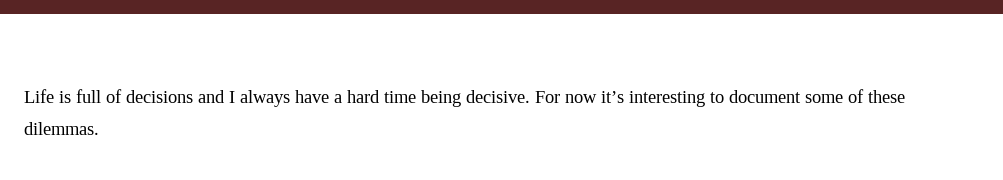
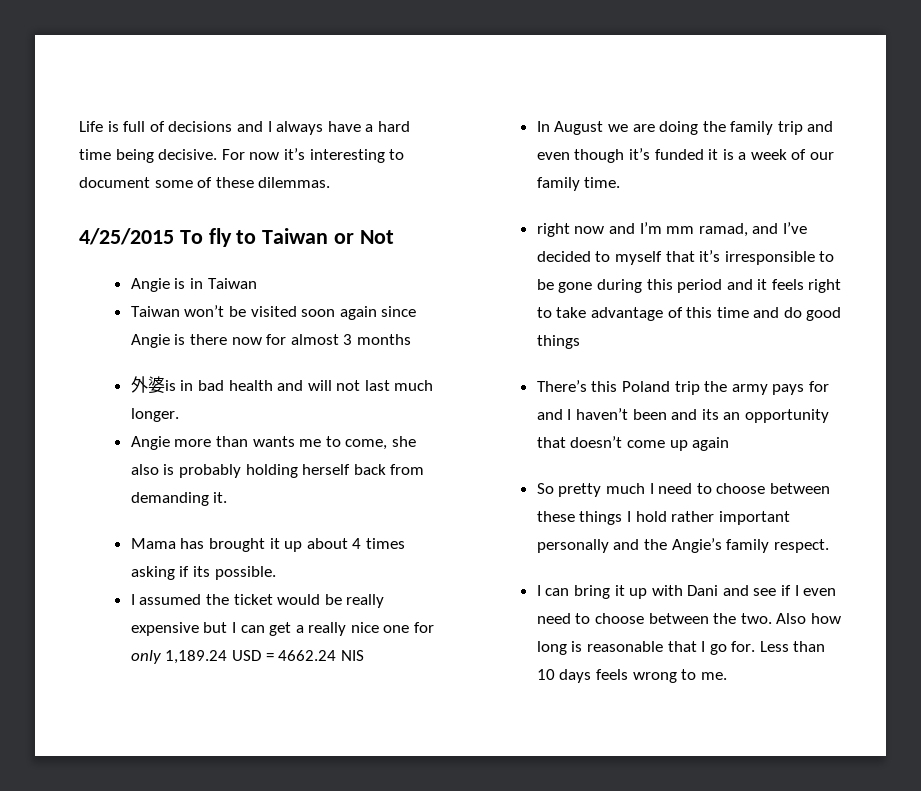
+ 4/25/2015 To fly to Taiwan or Not
+ Angie is in Taiwan
+ Taiwan won’t be visited soon again since Angie is there now for almost 3 months
+ 外婆is in bad health and will not last much longer.
+ Angie more than wants me to come, she also is probably holding herself back from demanding it.
+ Mama has brought it up about 4 times asking if its possible.
+ I assumed the ticket would be really expensive but I can get a really nice one for only 1,189.24 USD = 4662.24 NIS
+ In August we are doing the family trip and even though it’s funded it is a week of our family time.
+ right now and I’m mm ramad, and I’ve decided to myself that it’s irresponsible to be gone during this period and it feels right to take advantage of this time and do good things
+ There’s this Poland trip the army pays for and I haven’t been and its an opportunity that doesn’t come up again
+ So pretty much I need to choose between these things I hold rather important personally and the Angie’s family respect.
+ I can bring it up with Dani and see if I even need to choose between the two. Also how long is reasonable that I go for. Less than 10 days feels wrong to me.

